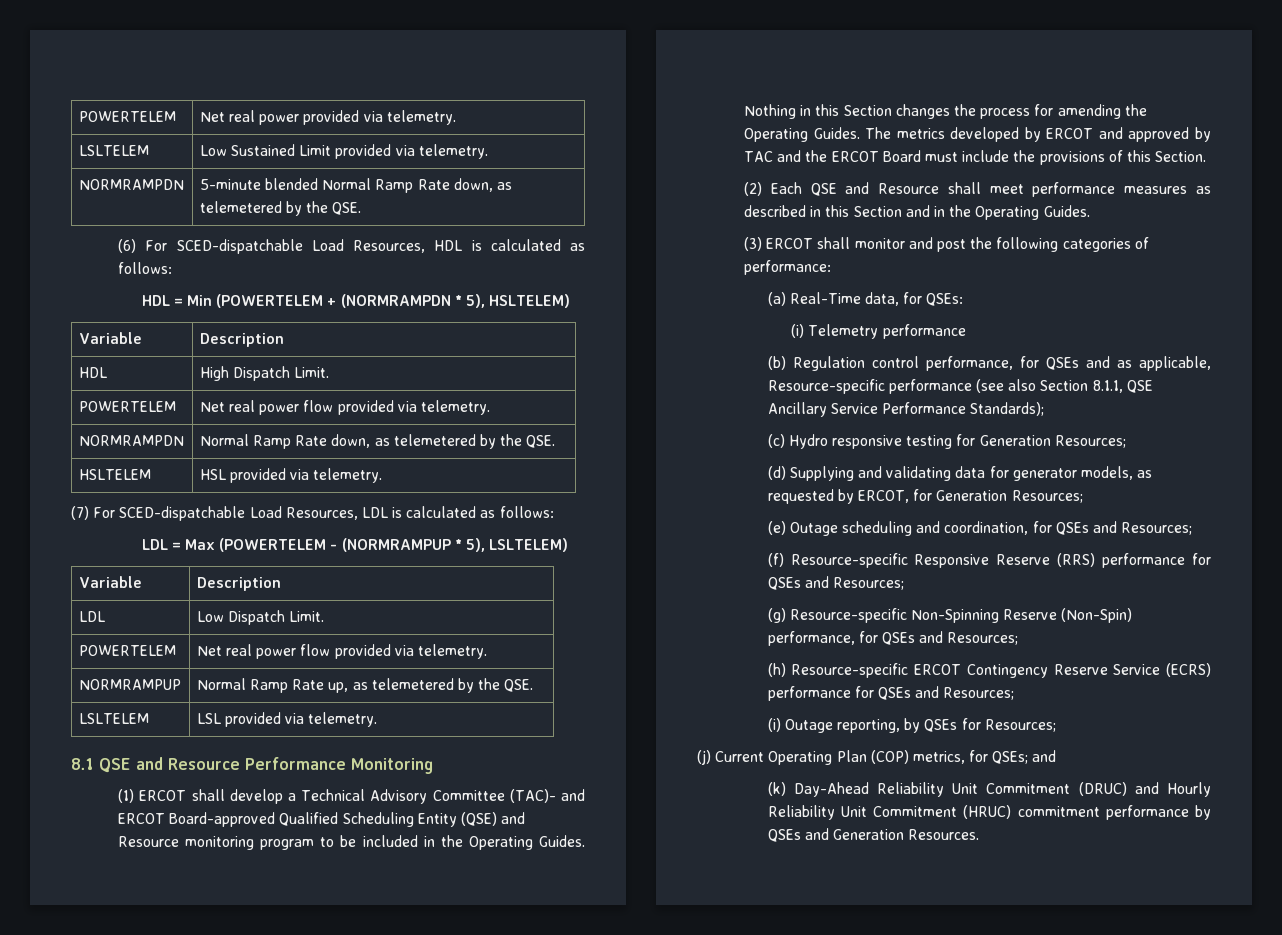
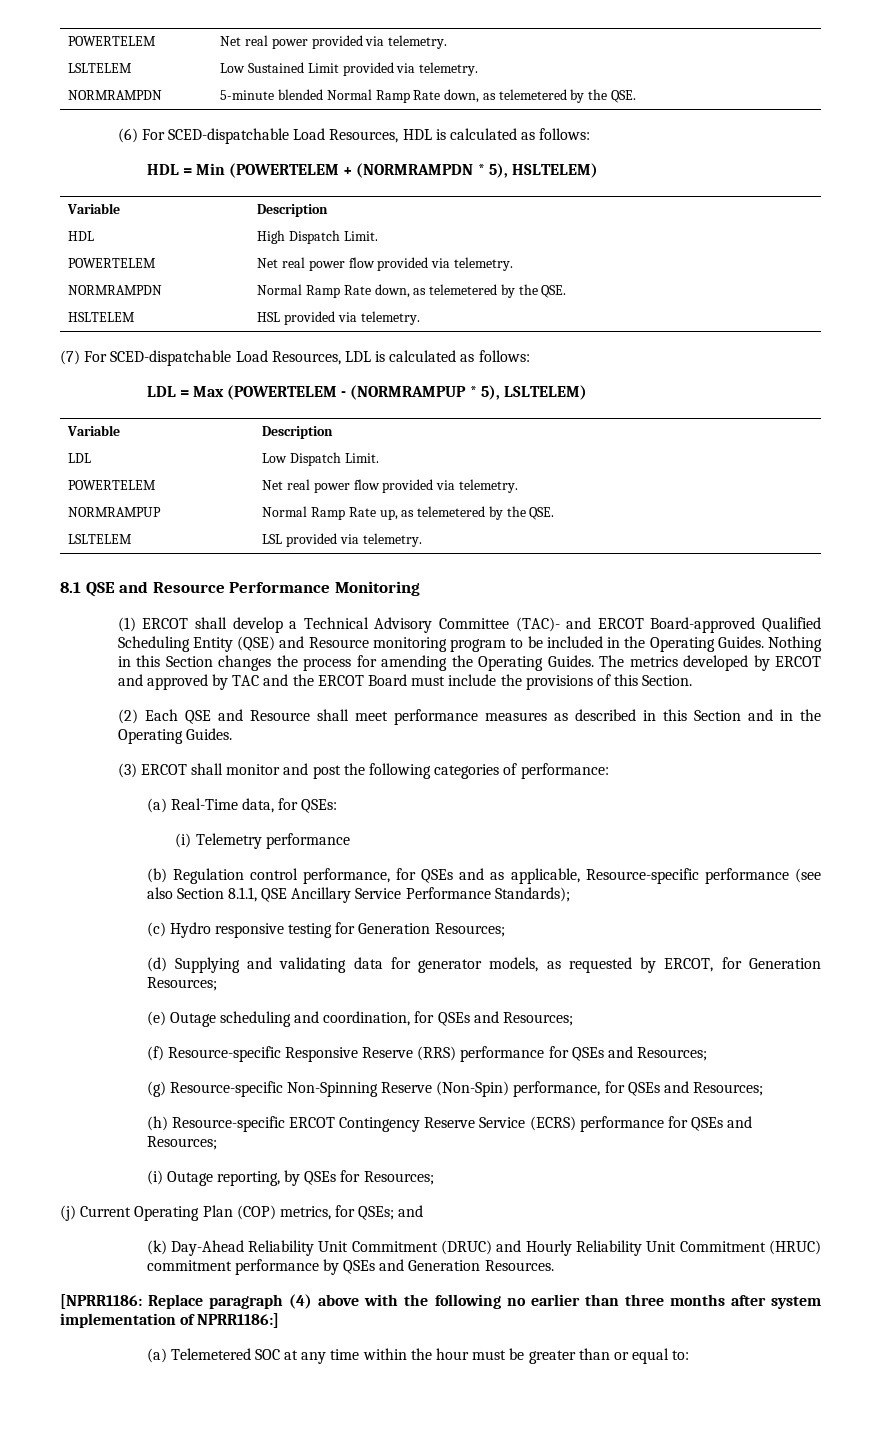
+ [NPRR1186: Replace paragraph (4) above with the following no earlier than three months after system implementation of NPRR1186:]
+ (a) Telemetered SOC at any time within the hour must be greater than or equal to:

